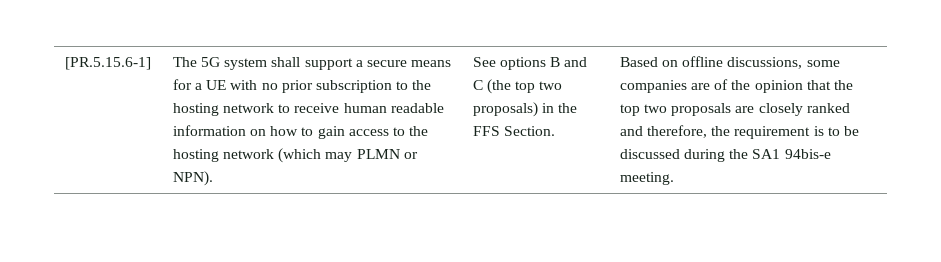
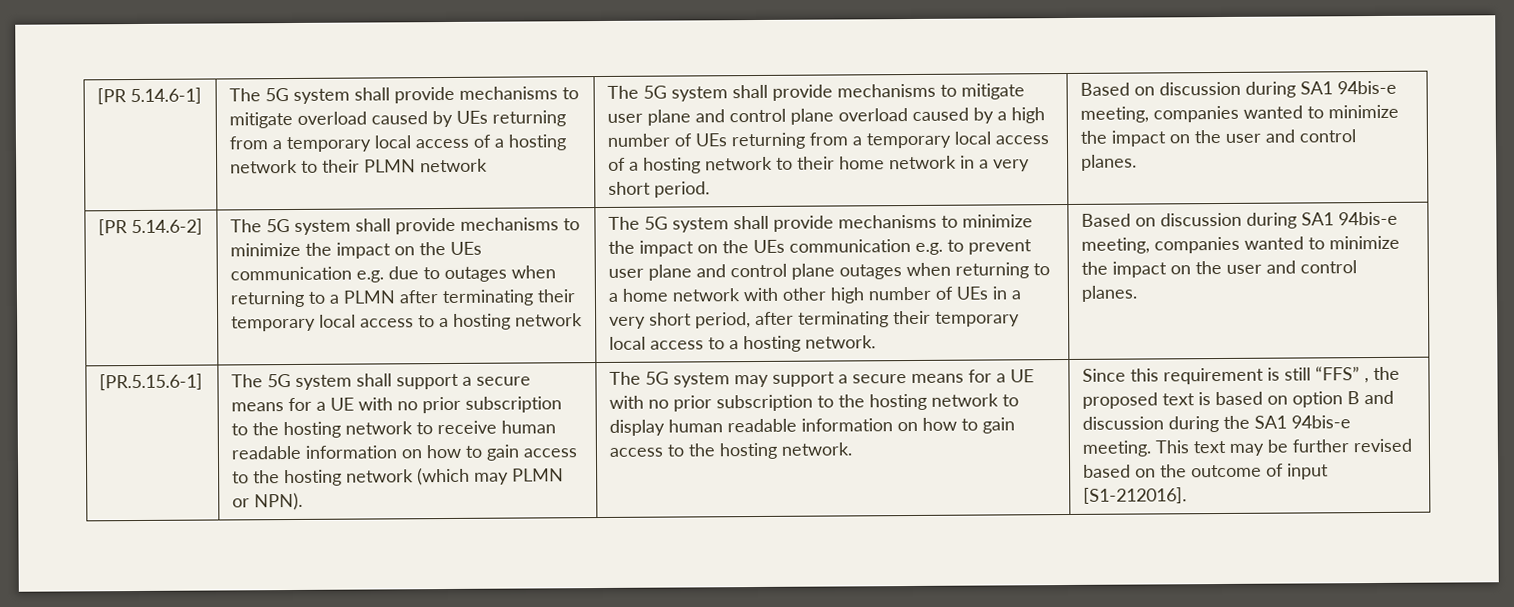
+ [PR 5.14.6-1] | The 5G system shall provide mechanisms to mitigate overload caused by UEs returning from a temporary local access of a hosting network to their PLMN network | The 5G system shall provide mechanisms to mitigate user plane and control plane overload caused by a high number of UEs returning from a temporary local access of a hosting network to their home network in a very short period. | Based on discussion during SA1 94bis-e meeting, companies wanted to minimize the impact on the user and control planes.
+ [PR 5.14.6-2] | The 5G system shall provide mechanisms to minimize the impact on the UEs communication e.g. due to outages when returning to a PLMN after terminating their temporary local access to a hosting network | The 5G system shall provide mechanisms to minimize the impact on the UEs communication e.g. to prevent user plane and control plane outages when returning to a home network with other high number of UEs in a very short period, after terminating their temporary local access to a hosting network. | Based on discussion during SA1 94bis-e meeting, companies wanted to minimize the impact on the user and control planes.
- See options B and C (the top two proposals) in the FFS Section. | Based on offline discussions, some companies are of the opinion that the top two proposals are closely ranked and therefore, the requirement is to be discussed during the SA1 94bis-e meeting.
+ The 5G system may support a secure means for a UE with no prior subscription to the hosting network to display human readable information on how to gain access to the hosting network. | Since this requirement is still “FFS” , the proposed text is based on option B and discussion during the SA1 94bis-e meeting.
+ This text may be further revised based on the outcome of input [S1-212016].

